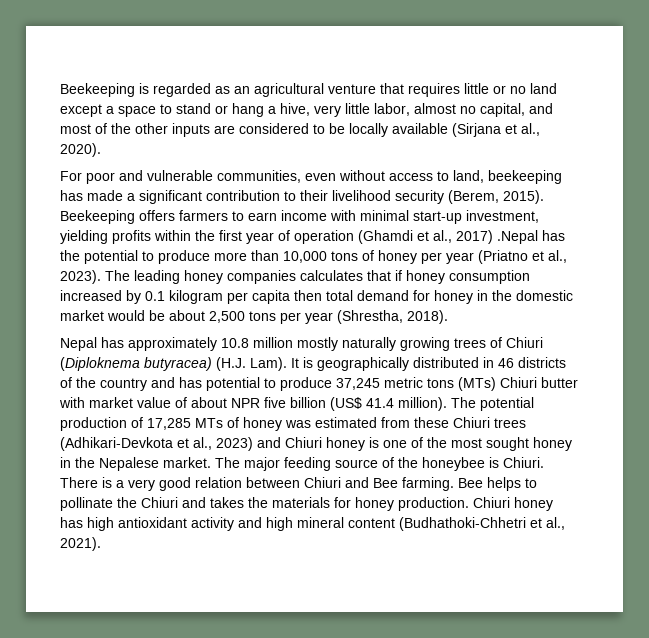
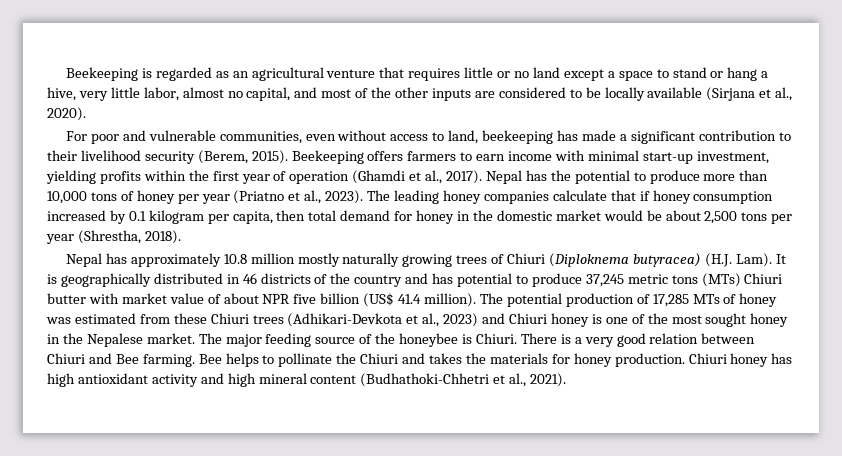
- Beekeeping offers farmers to earn income with minimal start-up investment, yielding profits within the first year of operation (Ghamdi et al., 2017) .Nepal has the potential to produce more than 10,000 tons of honey per year (Priatno et al., 2023).
+ Beekeeping offers farmers to earn income with minimal start-up investment, yielding profits within the first year of operation (Ghamdi et al., 2017). Nepal has the potential to produce more than 10,000 tons of honey per year (Priatno et al., 2023).
- The leading honey companies calculates that if honey consumption increased by 0.1 kilogram per capita then total demand for honey in the domestic market would be about 2,500 tons per year (Shrestha, 2018).
+ The leading honey companies calculate that if honey consumption increased by 0.1 kilogram per capita, then total demand for honey in the domestic market would be about 2,500 tons per year (Shrestha, 2018).

